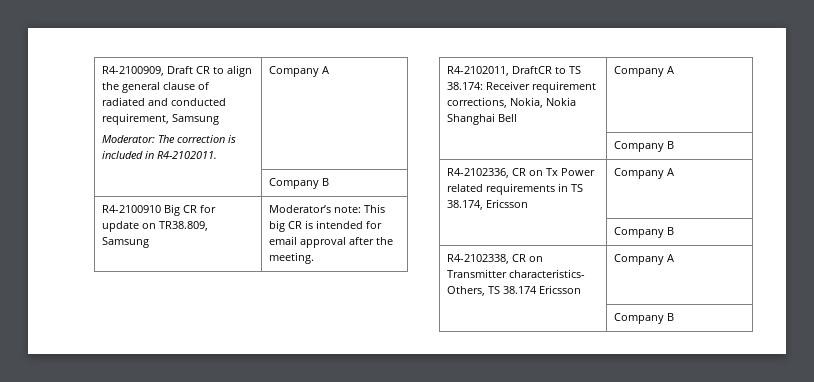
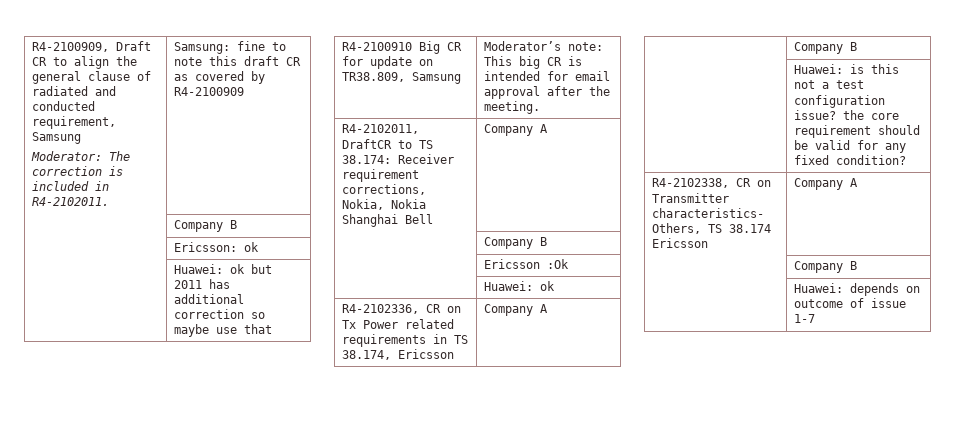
  R4-2100909, Draft CR to align the general clause of radiated and conducted requirement, Samsung
- Moderator: The correction is included in R4-2102011. | Company A
+ Moderator: The correction is included in R4-2102011. | Samsung: fine to note this draft CR as covered by R4-2100909
  | Company B
+ | Ericsson: ok
+ | Huawei: ok but 2011 has additional correction so maybe use that
+ | Ericsson :Ok
+ | Huawei: ok
+ | Huawei: is this not a test configuration issue? the core requirement should be valid for any fixed condition?
+ | Huawei: depends on outcome of issue 1-7

